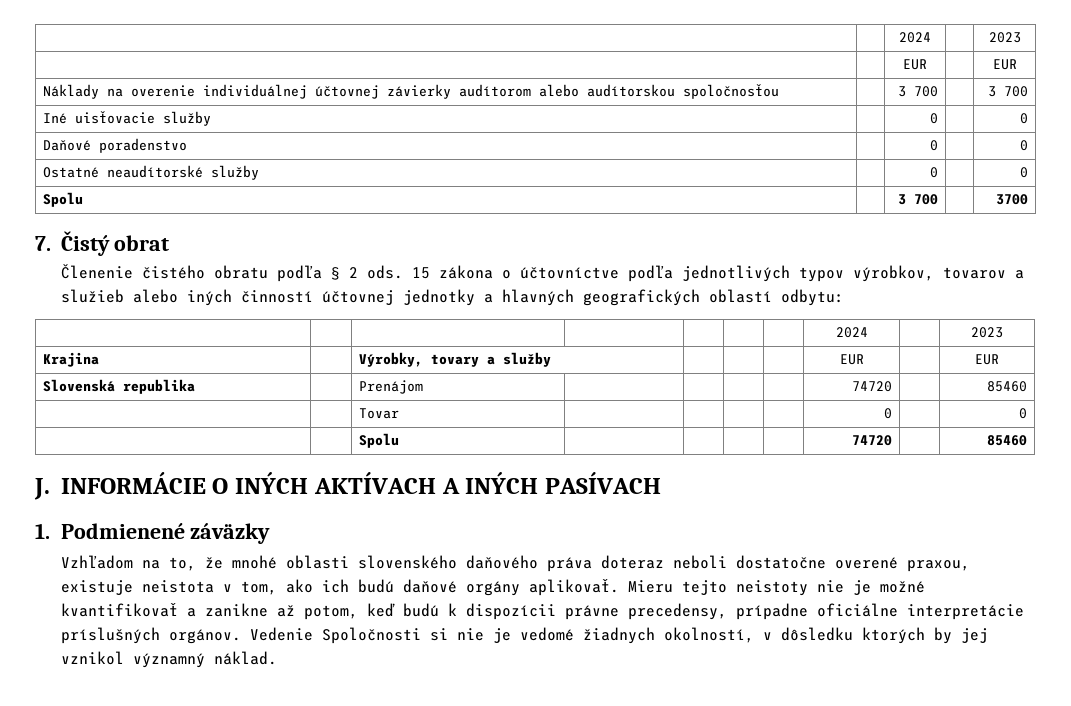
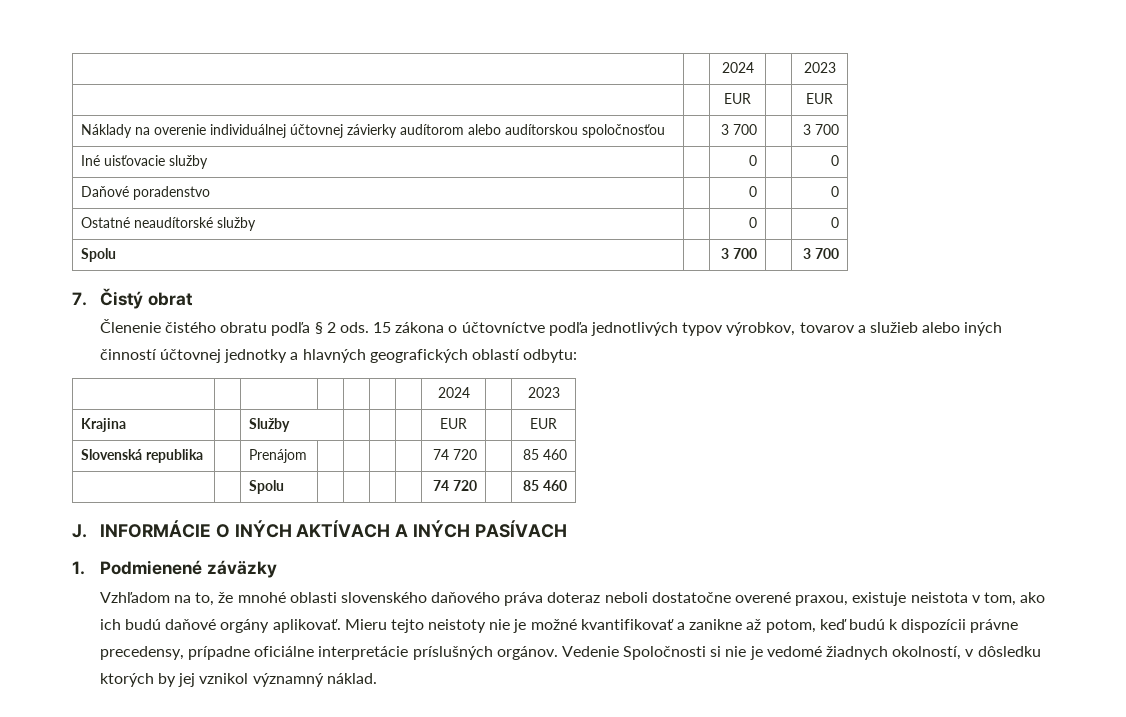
- Spolu | | 3 700 | | 3700
+ Spolu | | 3 700 | | 3 700
- Krajina | | Výrobky, tovary a služby | | | | EUR | | EUR
+ Krajina | | Služby | | | | EUR | | EUR
- Slovenská republika | | Prenájom | | | | | 74720 | | 85460
- | | Tovar | | | | | 0 | | 0
- | | Spolu | | | | | 74720 | | 85460
+ Slovenská republika | | Prenájom | | | | | 74 720 | | 85 460
+ | | Spolu | | | | | 74 720 | | 85 460

